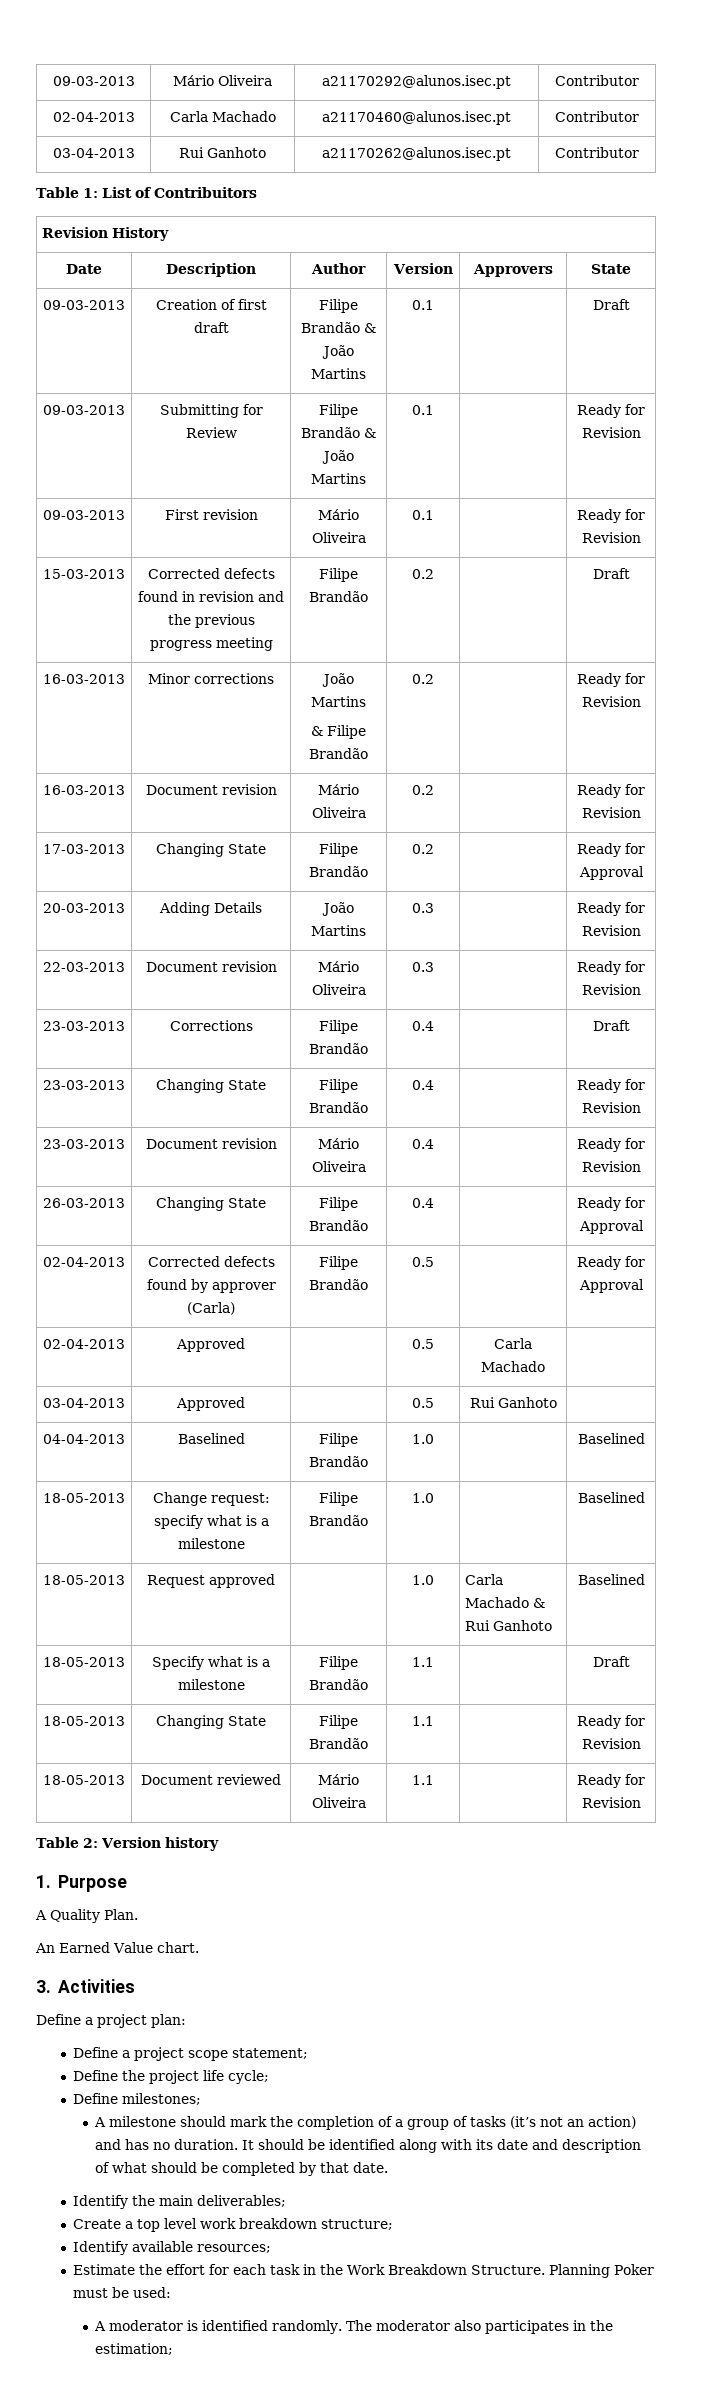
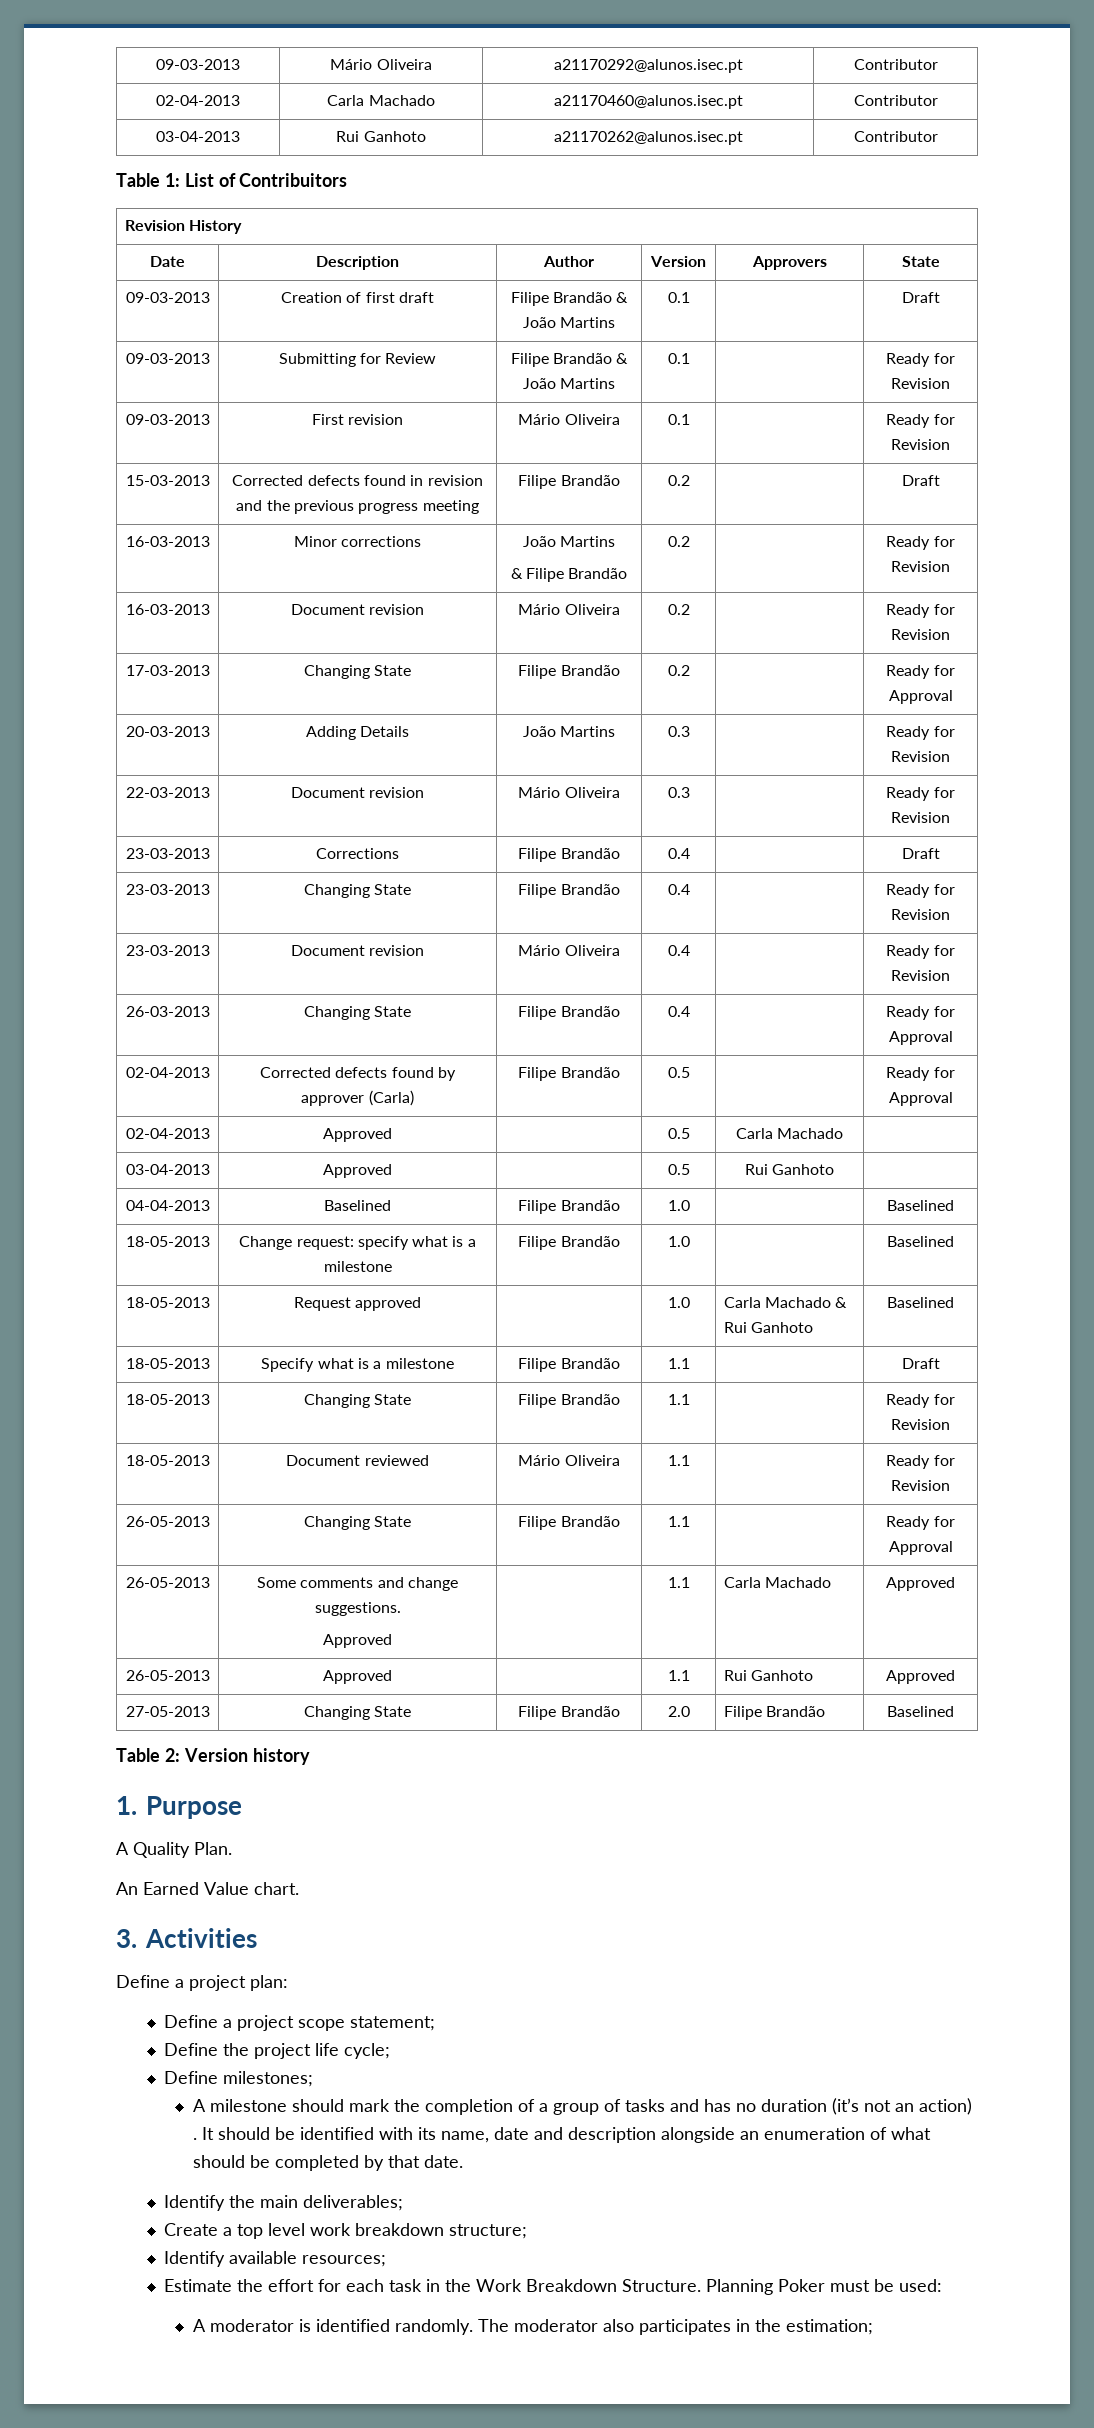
+ 26-05-2013 | Changing State | Filipe Brandão | 1.1 | | Ready for Approval
+ 26-05-2013 | Some comments and change suggestions.
+ Approved | | 1.1 | Carla Machado | Approved
+ 26-05-2013 | Approved | | 1.1 | Rui Ganhoto | Approved
+ 27-05-2013 | Changing State | Filipe Brandão | 2.0 | Filipe Brandão | Baselined
- A milestone should mark the completion of a group of tasks (it’s not an action) and has no duration.
+ A milestone should mark the completion of a group of tasks and has no duration (it’s not an action) .
- It should be identified along with its date and description of what should be completed by that date.
+ It should be identified with its name, date and description alongside an enumeration of what should be completed by that date.

